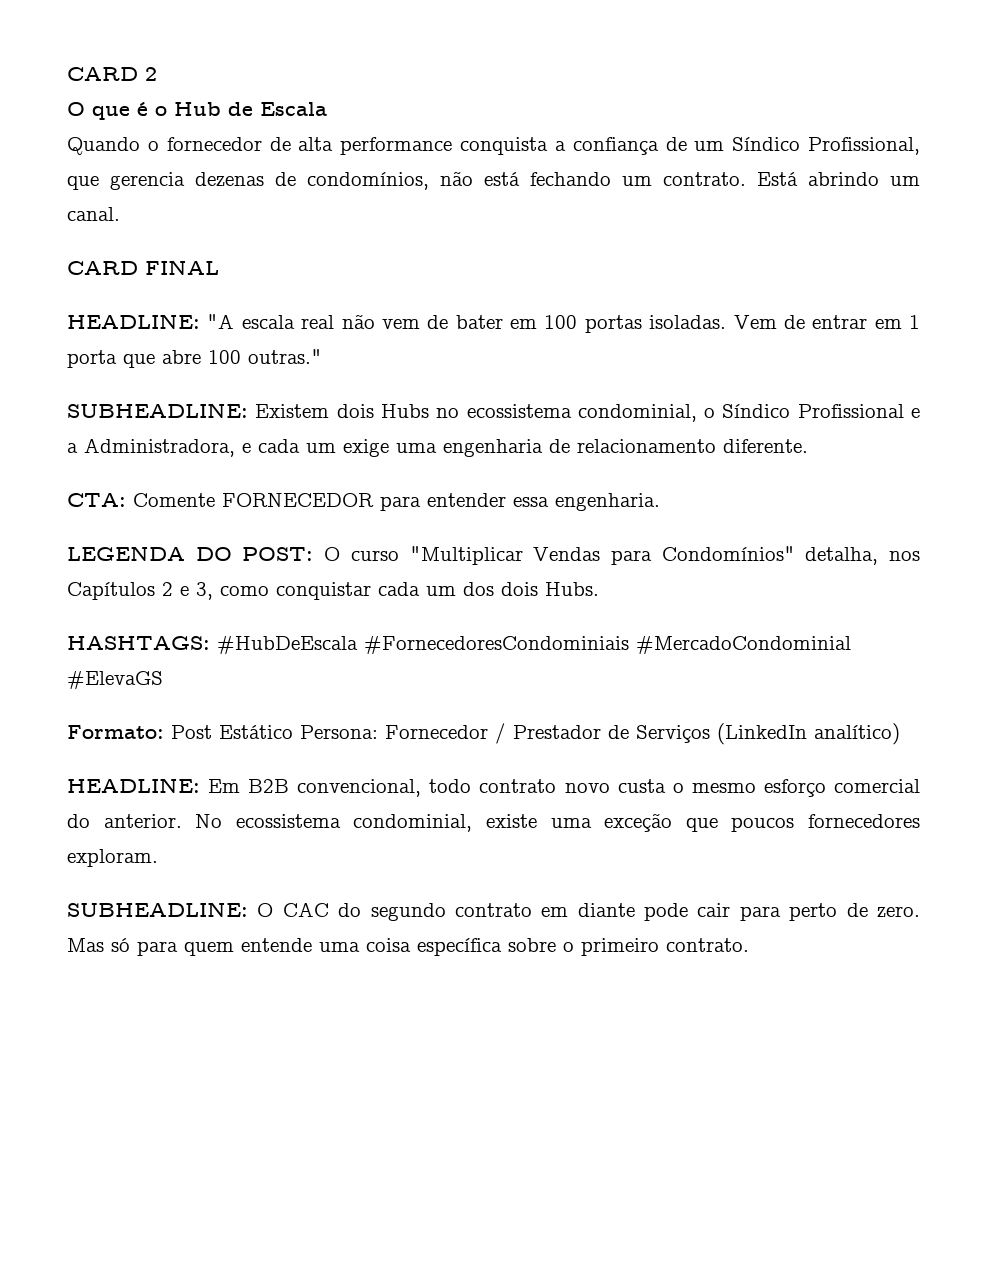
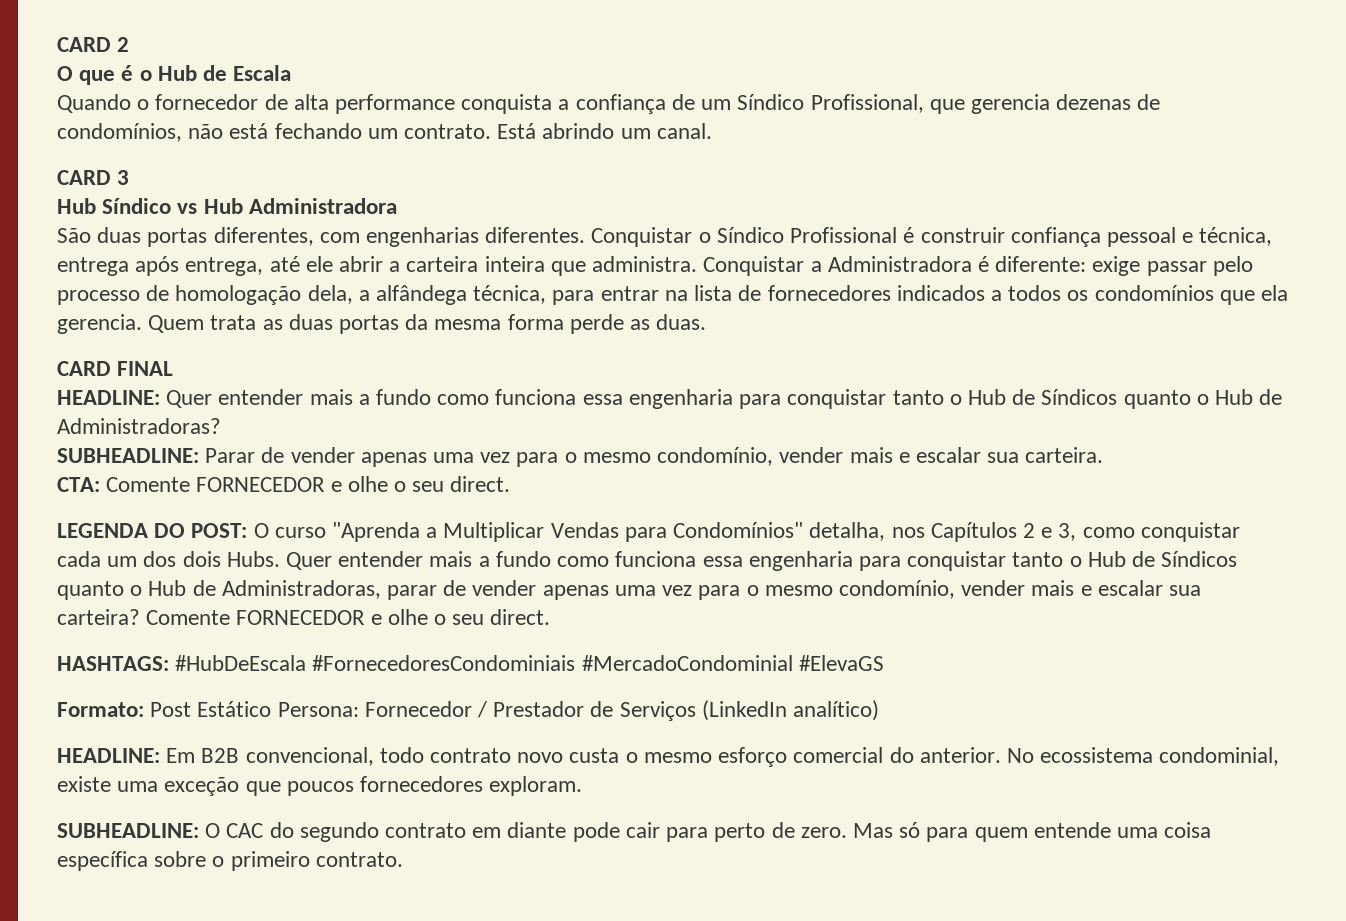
+ CARD 3
+ Hub Síndico vs Hub Administradora
+ São duas portas diferentes, com engenharias diferentes. Conquistar o Síndico Profissional é construir confiança pessoal e técnica, entrega após entrega, até ele abrir a carteira inteira que administra. Conquistar a Administradora é diferente: exige passar pelo processo de homologação dela, a alfândega técnica, para entrar na lista de fornecedores indicados a todos os condomínios que ela gerencia. Quem trata as duas portas da mesma forma perde as duas.
  CARD FINAL
- HEADLINE: "A escala real não vem de bater em 100 portas isoladas. Vem de entrar em 1 porta que abre 100 outras."
- SUBHEADLINE: Existem dois Hubs no ecossistema condominial, o Síndico Profissional e a Administradora, e cada um exige uma engenharia de relacionamento diferente.
- CTA: Comente FORNECEDOR para entender essa engenharia.
+ HEADLINE: Quer entender mais a fundo como funciona essa engenharia para conquistar tanto o Hub de Síndicos quanto o Hub de Administradoras?
+ SUBHEADLINE: Parar de vender apenas uma vez para o mesmo condomínio, vender mais e escalar sua carteira.
+ CTA: Comente FORNECEDOR e olhe o seu direct.
- LEGENDA DO POST: O curso "Multiplicar Vendas para Condomínios" detalha, nos Capítulos 2 e 3, como conquistar cada um dos dois Hubs.
+ LEGENDA DO POST: O curso "Aprenda a Multiplicar Vendas para Condomínios" detalha, nos Capítulos 2 e 3, como conquistar cada um dos dois Hubs. Quer entender mais a fundo como funciona essa engenharia para conquistar tanto o Hub de Síndicos quanto o Hub de Administradoras, parar de vender apenas uma vez para o mesmo condomínio, vender mais e escalar sua carteira? Comente FORNECEDOR e olhe o seu direct.

